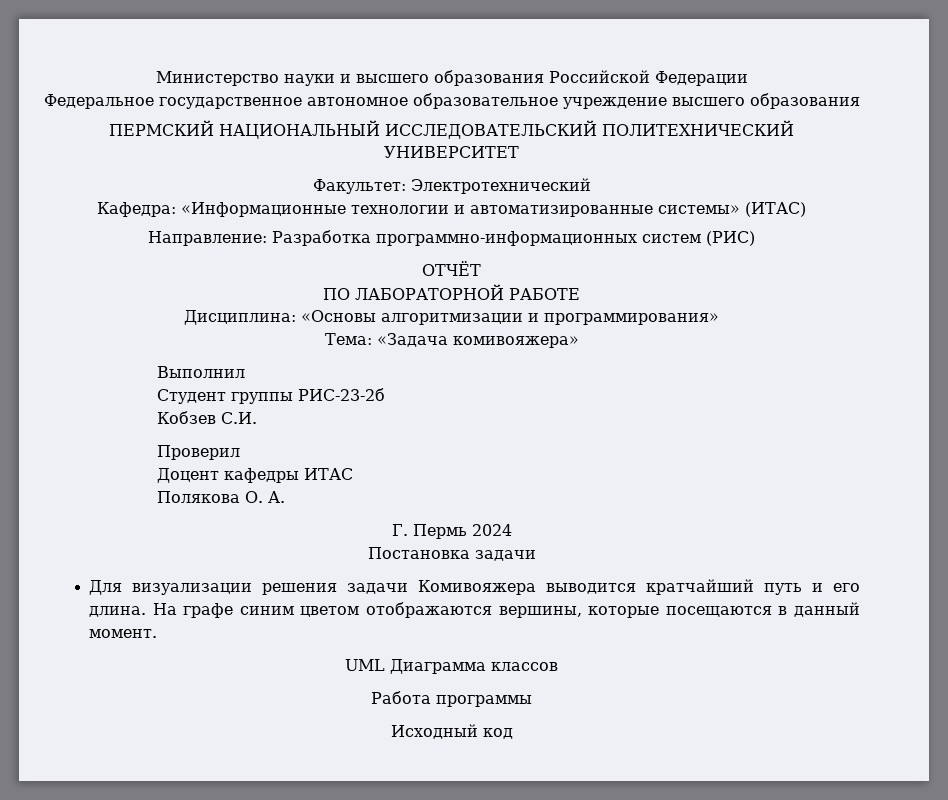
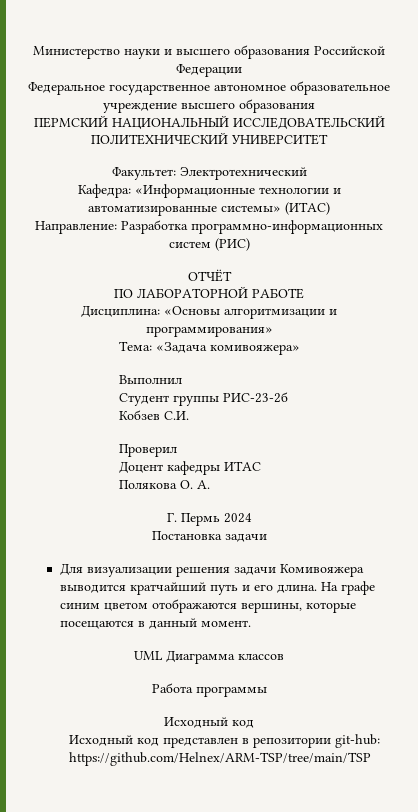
+ Исходный код представлен в репозитории git-hub: https://github.com/Helnex/ARM-TSP/tree/main/TSP

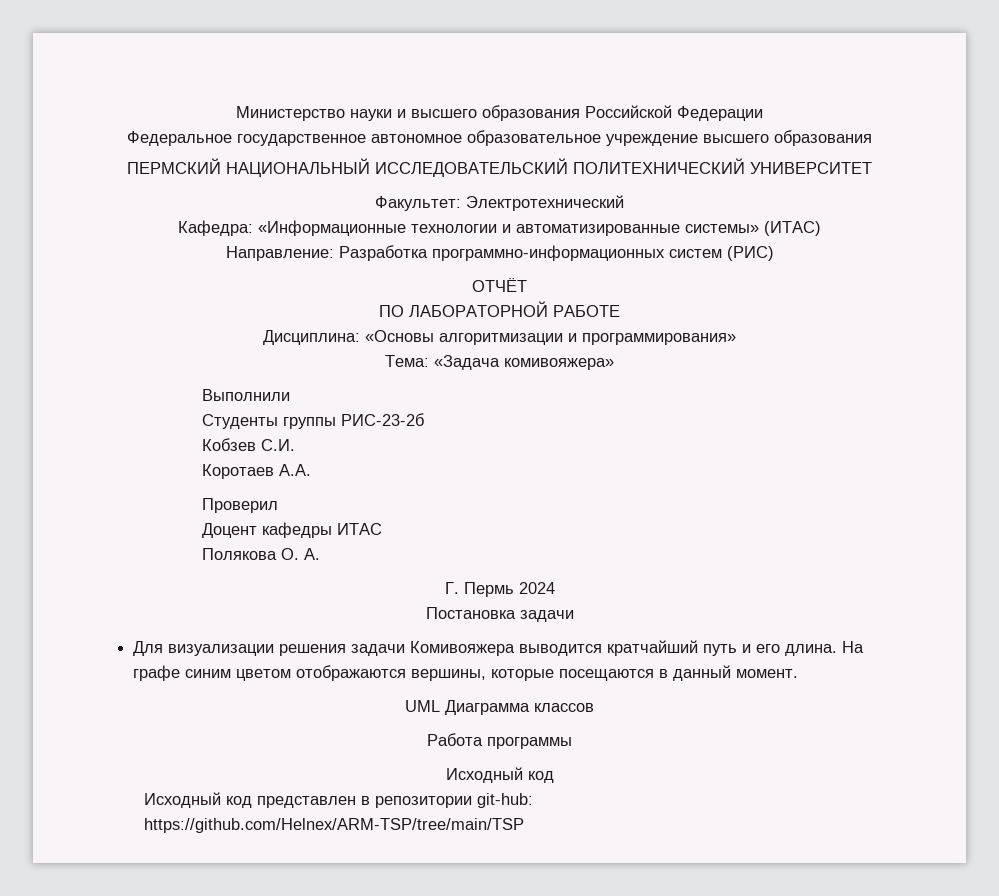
- Выполнил
- Студент группы РИС-23-2б
+ Выполнили
+ Студенты группы РИС-23-2б
+ Коротаев А.А.

